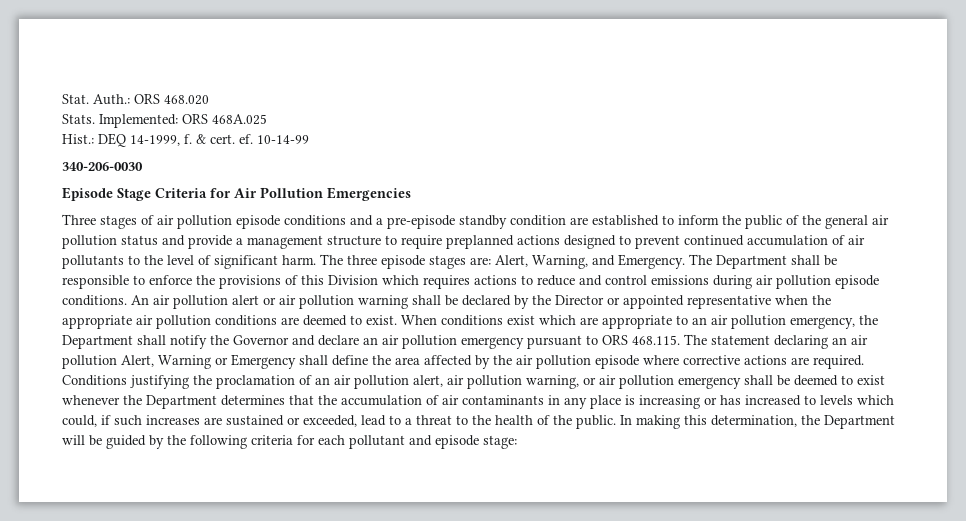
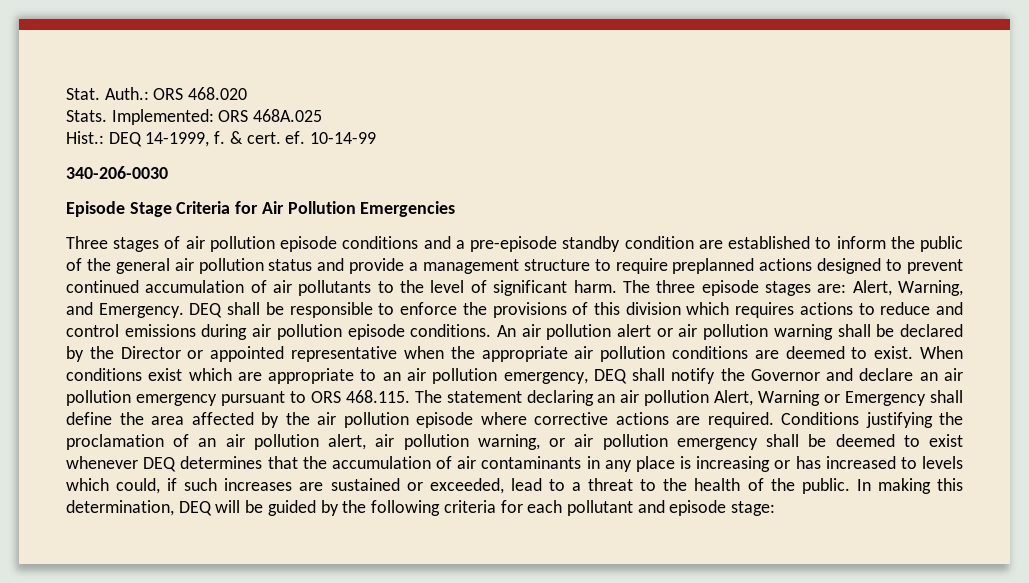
- The Department shall be responsible to enforce the provisions of this Division which requires actions to reduce and control emissions during air pollution episode conditions.
+ DEQ shall be responsible to enforce the provisions of this division which requires actions to reduce and control emissions during air pollution episode conditions.
- When conditions exist which are appropriate to an air pollution emergency, the Department shall notify the Governor and declare an air pollution emergency pursuant to ORS 468.115. The statement declaring an air pollution Alert, Warning or Emergency shall define the area affected by the air pollution episode where corrective actions are required.
+ When conditions exist which are appropriate to an air pollution emergency, DEQ shall notify the Governor and declare an air pollution emergency pursuant to ORS 468.115. The statement declaring an air pollution Alert, Warning or Emergency shall define the area affected by the air pollution episode where corrective actions are required.
- Conditions justifying the proclamation of an air pollution alert, air pollution warning, or air pollution emergency shall be deemed to exist whenever the Department determines that the accumulation of air contaminants in any place is increasing or has increased to levels which could, if such increases are sustained or exceeded, lead to a threat to the health of the public.
+ Conditions justifying the proclamation of an air pollution alert, air pollution warning, or air pollution emergency shall be deemed to exist whenever DEQ determines that the accumulation of air contaminants in any place is increasing or has increased to levels which could, if such increases are sustained or exceeded, lead to a threat to the health of the public.
- In making this determination, the Department will be guided by the following criteria for each pollutant and episode stage:
+ In making this determination, DEQ will be guided by the following criteria for each pollutant and episode stage:

